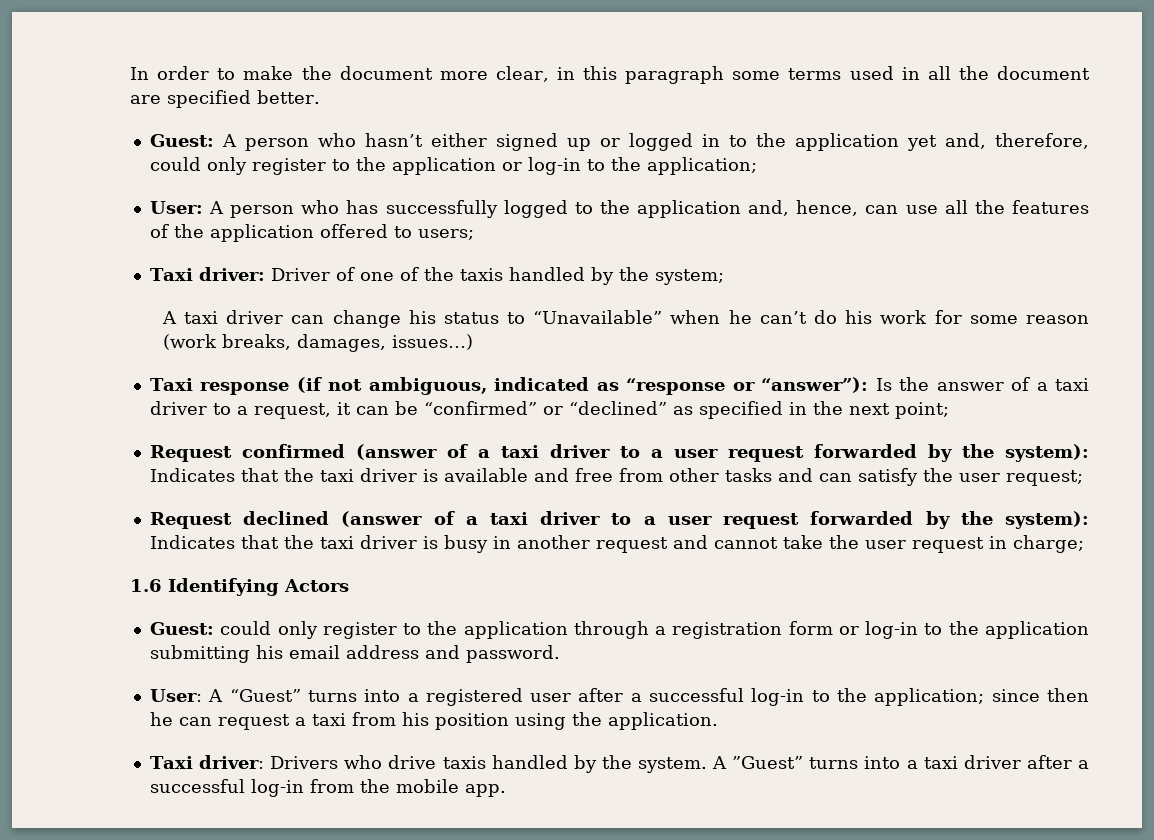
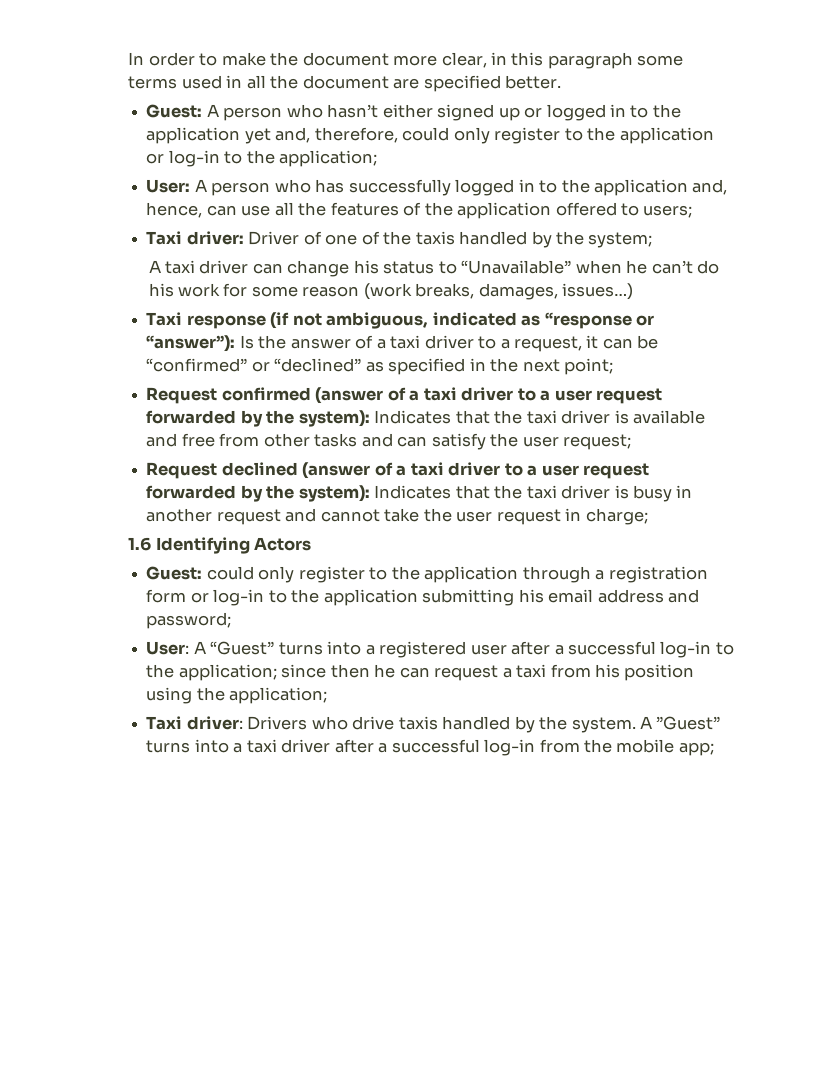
- User: A person who has successfully logged to the application and, hence, can use all the features of the application offered to users;
+ User: A person who has successfully logged in to the application and, hence, can use all the features of the application offered to users;
- Guest: could only register to the application through a registration form or log-in to the application submitting his email address and password.
+ Guest: could only register to the application through a registration form or log-in to the application submitting his email address and password;
- User: A “Guest” turns into a registered user after a successful log-in to the application; since then he can request a taxi from his position using the application.
+ User: A “Guest” turns into a registered user after a successful log-in to the application; since then he can request a taxi from his position using the application;
- A ”Guest” turns into a taxi driver after a successful log-in from the mobile app.
+ A ”Guest” turns into a taxi driver after a successful log-in from the mobile app;

